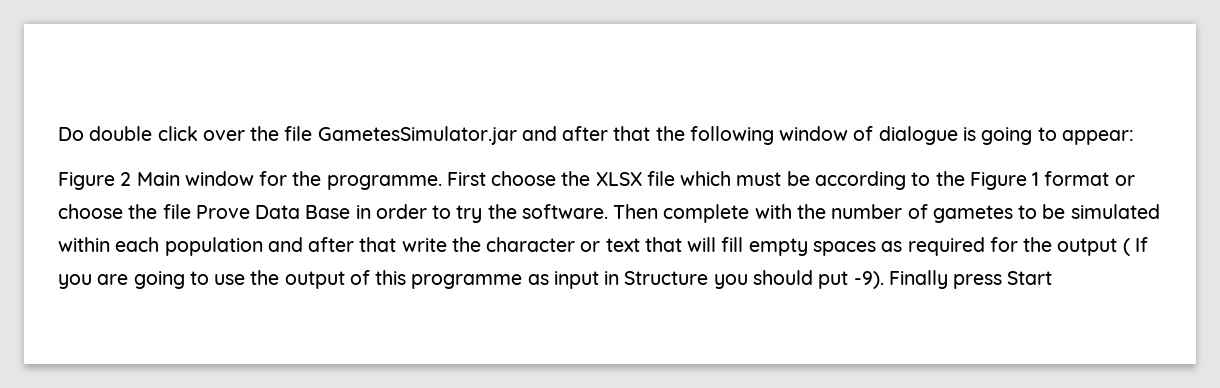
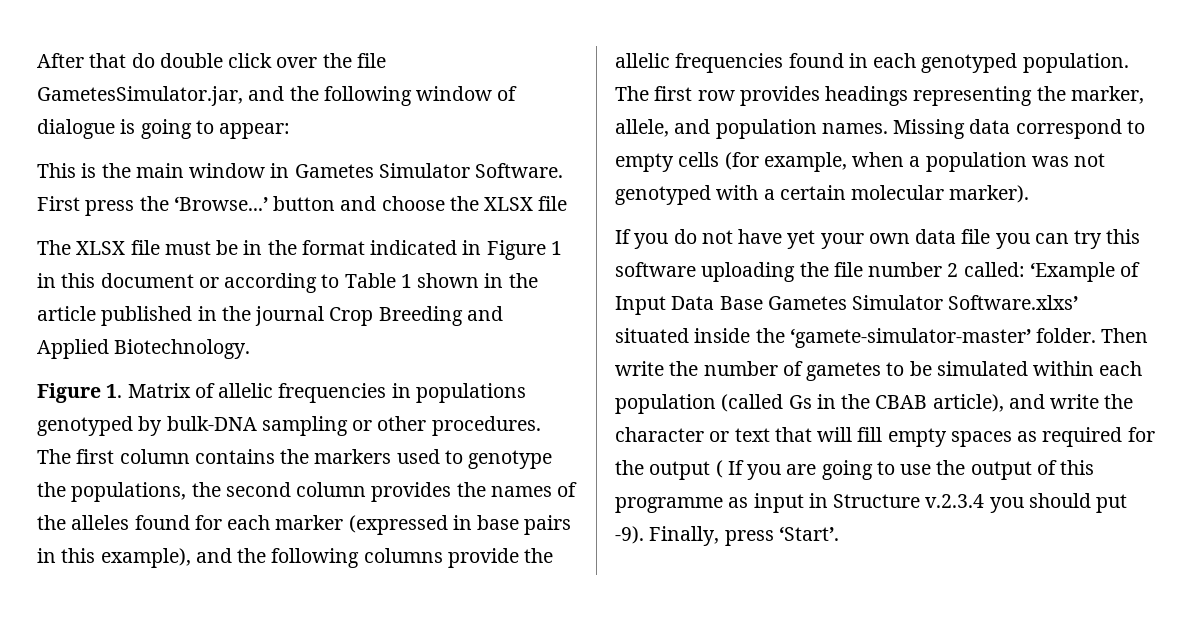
- Do double click over the file GametesSimulator.jar and after that the following window of dialogue is going to appear:
+ After that do double click over the file GametesSimulator.jar, and the following window of dialogue is going to appear:
- Figure 2 Main window for the programme. First choose the XLSX file which must be according to the Figure 1 format or choose the file Prove Data Base in order to try the software. Then complete with the number of gametes to be simulated within each population and after that write the character or text that will fill empty spaces as required for the output ( If you are going to use the output of this programme as input in Structure you should put -9).
+ This is the main window in Gametes Simulator Software. First press the ‘Browse...’ button and choose the XLSX file
+ The XLSX file must be in the format indicated in Figure 1 in this document or according to Table 1 shown in the article published in the journal Crop Breeding and Applied Biotechnology.
+ Figure 1. Matrix of allelic frequencies in populations genotyped by bulk-DNA sampling or other procedures. The first column contains the markers used to genotype the populations, the second column provides the names of the alleles found for each marker (expressed in base pairs in this example), and the following columns provide the allelic frequencies found in each genotyped population. The first row provides headings representing the marker, allele, and population names. Missing data correspond to empty cells (for example, when a population was not genotyped with a certain molecular marker).
+ If you do not have yet your own data file you can try this software uploading the file number 2 called: ‘Example of Input Data Base Gametes Simulator Software.xlxs’ situated inside the ‘gamete-simulator-master’ folder. Then write the number of gametes to be simulated within each population (called Gs in the CBAB article), and write the character or text that will fill empty spaces as required for the output ( If you are going to use the output of this programme as input in Structure v.2.3.4 you should put -9).
- Finally press Start
+ Finally, press ‘Start’.

